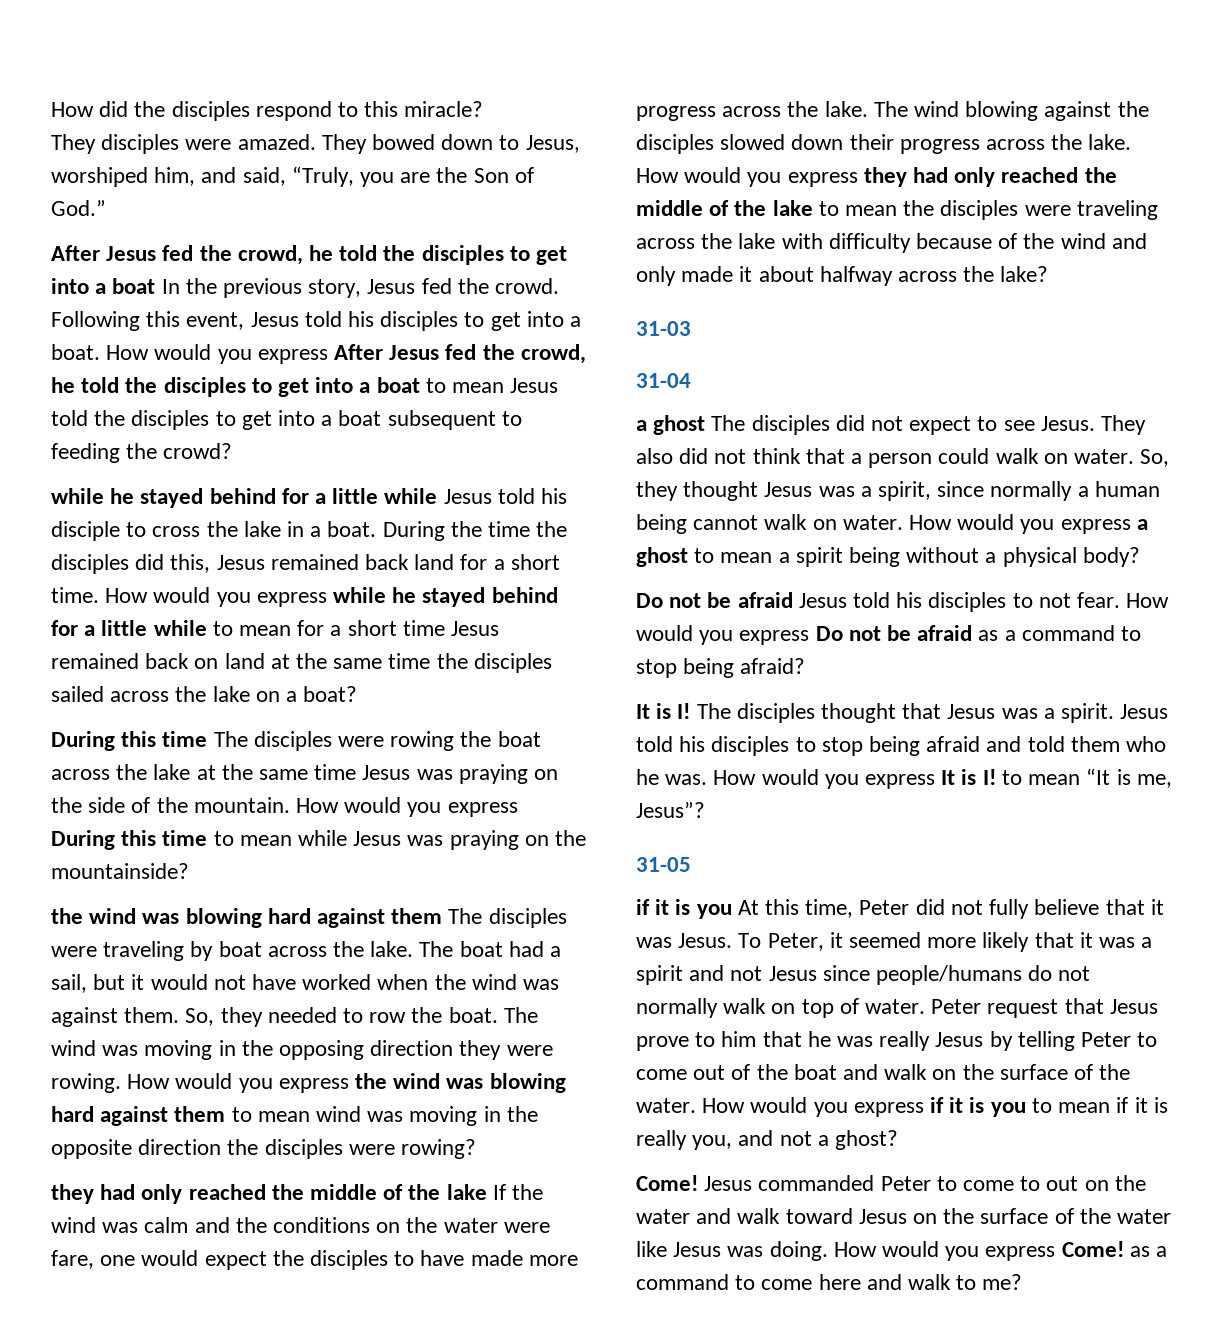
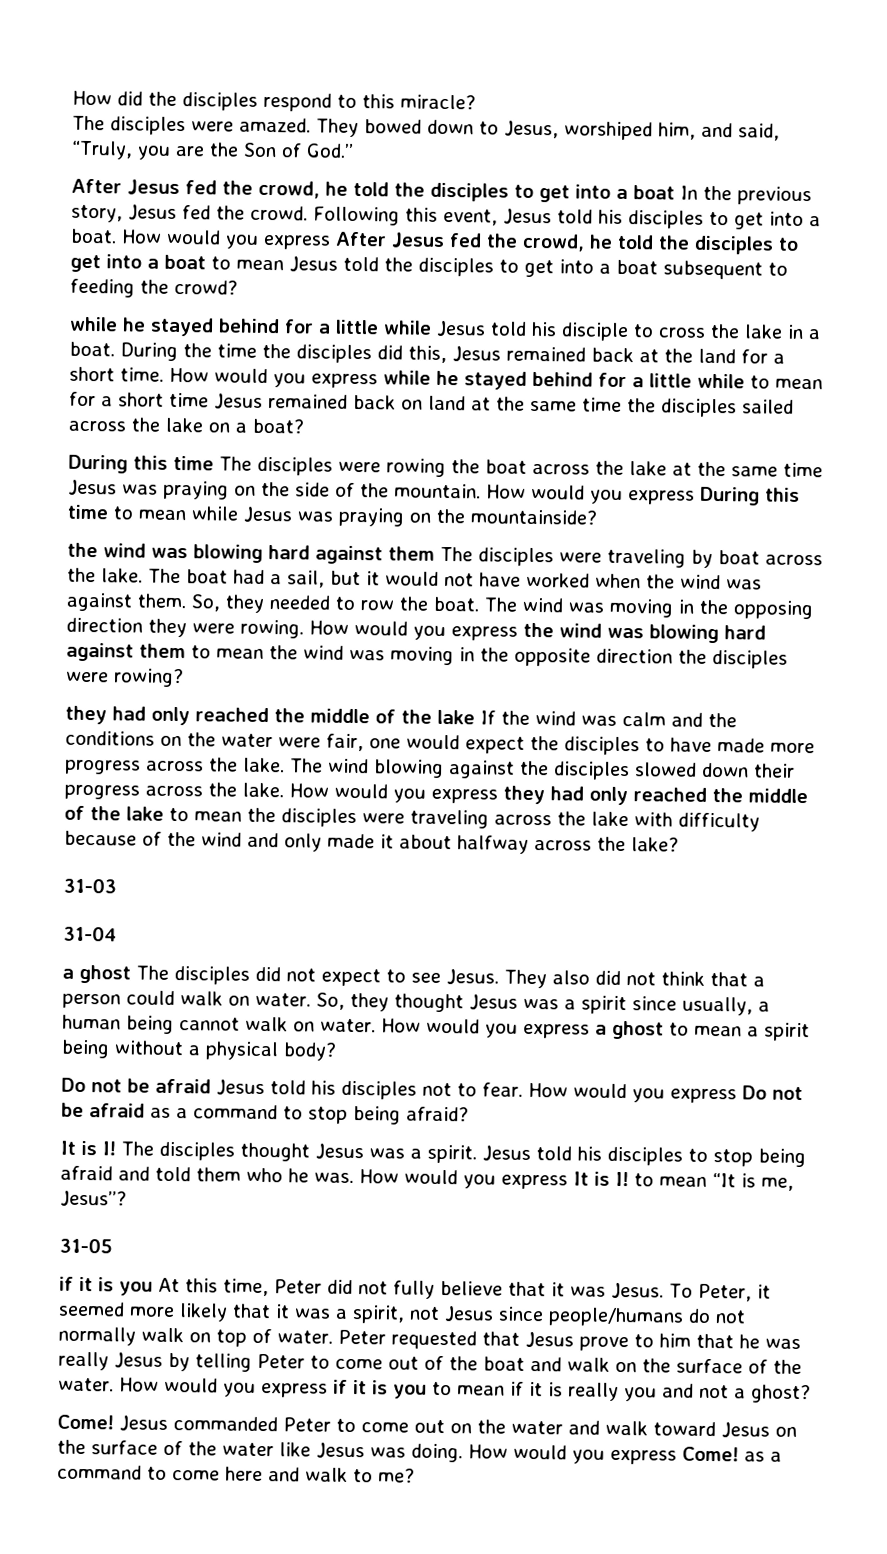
- They disciples were amazed.
+ The disciples were amazed.
- During the time the disciples did this, Jesus remained back land for a short time.
+ During the time the disciples did this, Jesus remained back at the land for a short time.
- How would you express the wind was blowing hard against them to mean wind was moving in the opposite direction the disciples were rowing?
+ How would you express the wind was blowing hard against them to mean the wind was moving in the opposite direction the disciples were rowing?
- they had only reached the middle of the lake If the wind was calm and the conditions on the water were fare, one would expect the disciples to have made more progress across the lake.
+ they had only reached the middle of the lake If the wind was calm and the conditions on the water were fair, one would expect the disciples to have made more progress across the lake.
- So, they thought Jesus was a spirit, since normally a human being cannot walk on water.
+ So, they thought Jesus was a spirit since usually, a human being cannot walk on water.
- Do not be afraid Jesus told his disciples to not fear.
+ Do not be afraid Jesus told his disciples not to fear.
- The disciples thought that Jesus was a spirit.
+ The disciples thought Jesus was a spirit.
- To Peter, it seemed more likely that it was a spirit and not Jesus since people/humans do not normally walk on top of water.
+ To Peter, it seemed more likely that it was a spirit, not Jesus since people/humans do not normally walk on top of water.
- Peter request that Jesus prove to him that he was really Jesus by telling Peter to come out of the boat and walk on the surface of the water.
+ Peter requested that Jesus prove to him that he was really Jesus by telling Peter to come out of the boat and walk on the surface of the water.
- How would you express if it is you to mean if it is really you, and not a ghost?
+ How would you express if it is you to mean if it is really you and not a ghost?
- Jesus commanded Peter to come to out on the water and walk toward Jesus on the surface of the water like Jesus was doing.
+ Jesus commanded Peter to come out on the water and walk toward Jesus on the surface of the water like Jesus was doing.

